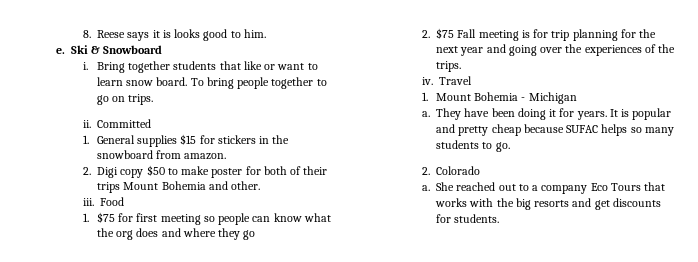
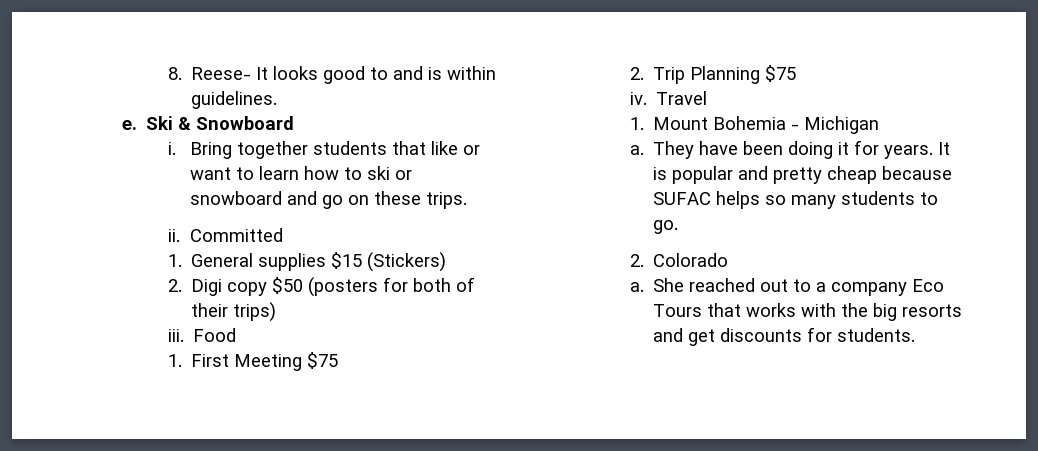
- 8. Reese says it is looks good to him.
+ 8. Reese- It looks good to and is within guidelines.
- Bring together students that like or want to learn snow board. To bring people together to go on trips.
+ Bring together students that like or want to learn how to ski or snowboard and go on these trips.
- 1. General supplies $15 for stickers in the snowboard from amazon.
+ 1. General supplies $15 (Stickers)
- 2. Digi copy $50 to make poster for both of their trips Mount Bohemia and other.
+ 2. Digi copy $50 (posters for both of their trips)
- 1. $75 for first meeting so people can know what the org does and where they go
- 2. $75 Fall meeting is for trip planning for the next year and going over the experiences of the trips.
+ 1. First Meeting $75
+ 2. Trip Planning $75

